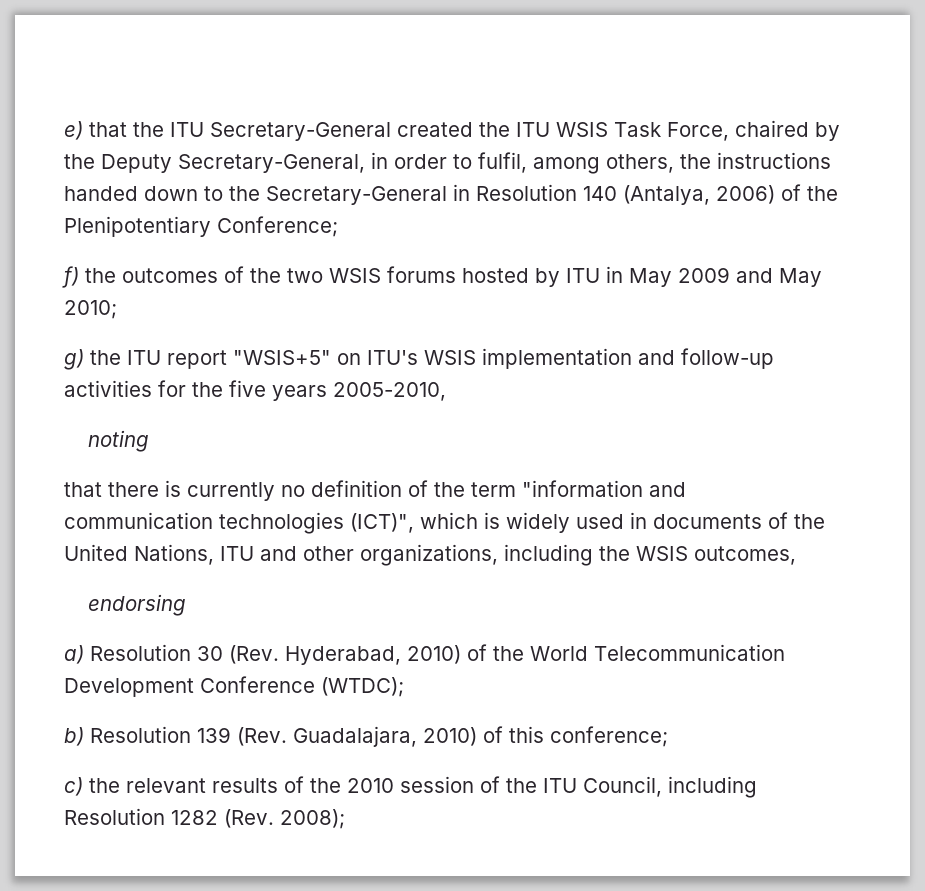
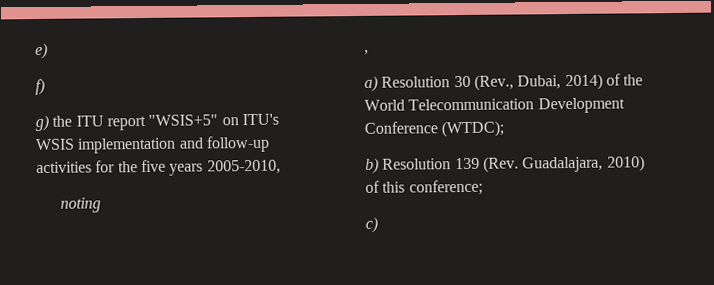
- e) that the ITU Secretary-General created the ITU WSIS Task Force, chaired by the Deputy Secretary-General, in order to fulfil, among others, the instructions handed down to the Secretary-General in Resolution 140 (Antalya, 2006) of the Plenipotentiary Conference;
- f) the outcomes of the two WSIS forums hosted by ITU in May 2009 and May 2010;
+ e)
+ f)
- that there is currently no definition of the term "information and communication technologies (ICT)", which is widely used in documents of the United Nations, ITU and other organizations, including the WSIS outcomes,
- endorsing
+ ,
- a) Resolution 30 (Rev. Hyderabad, 2010) of the World Telecommunication Development Conference (WTDC);
+ a) Resolution 30 (Rev., Dubai, 2014) of the World Telecommunication Development Conference (WTDC);
- c) the relevant results of the 2010 session of the ITU Council, including Resolution 1282 (Rev. 2008);
+ c)

